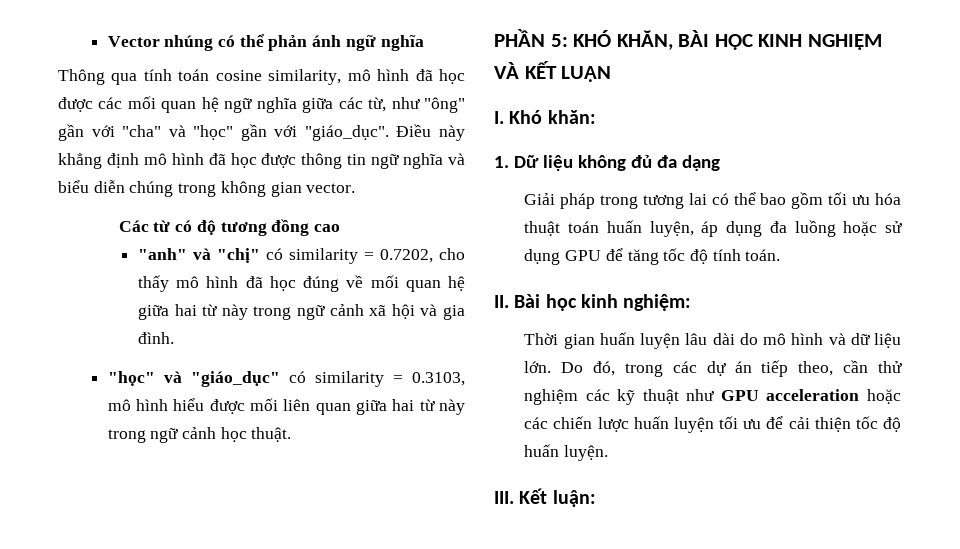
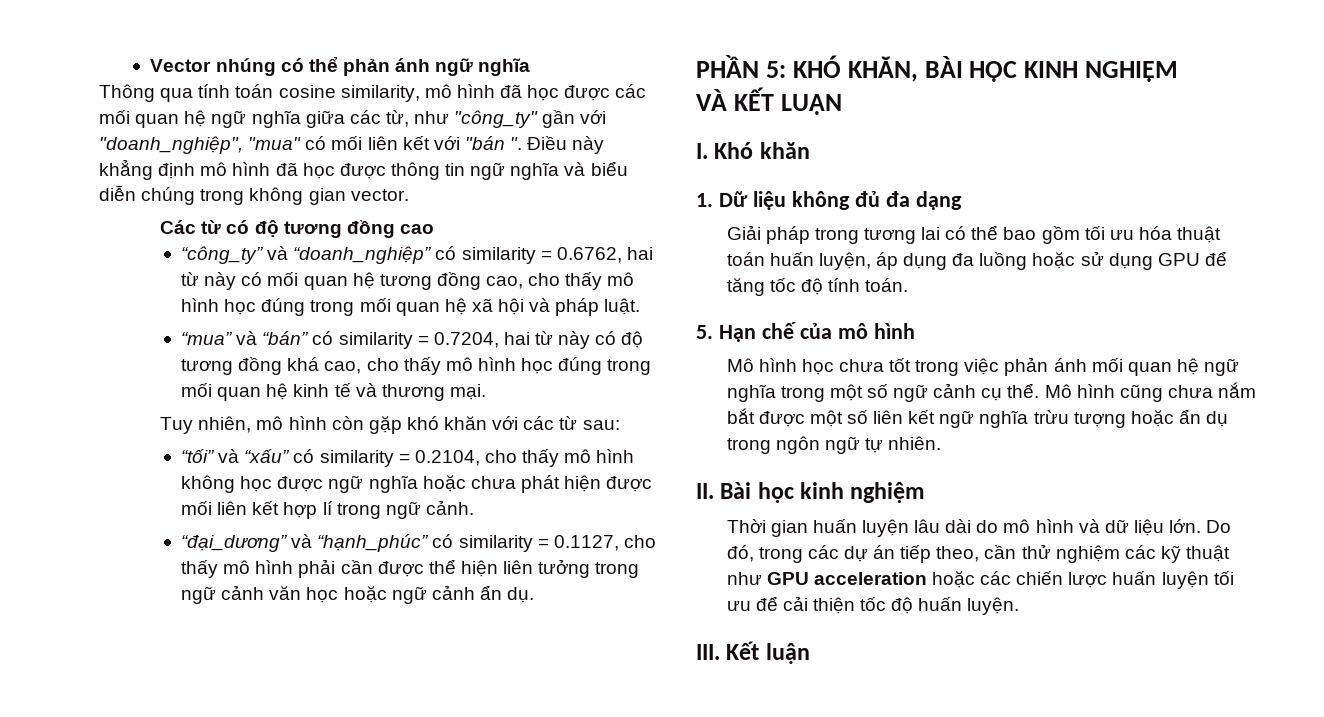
- Thông qua tính toán cosine similarity, mô hình đã học được các mối quan hệ ngữ nghĩa giữa các từ, như "ông" gần với "cha" và "học" gần với "giáo_dục".
+ Thông qua tính toán cosine similarity, mô hình đã học được các mối quan hệ ngữ nghĩa giữa các từ, như "công_ty" gần với "doanh_nghiệp", "mua" có mối liên kết với "bán ".
- "anh" và "chị" có similarity = 0.7202, cho thấy mô hình đã học đúng về mối quan hệ giữa hai từ này trong ngữ cảnh xã hội và gia đình.
- "học" và "giáo_dục" có similarity = 0.3103, mô hình hiểu được mối liên quan giữa hai từ này trong ngữ cảnh học thuật.
+ “công_ty” và “doanh_nghiệp” có similarity = 0.6762, hai từ này có mối quan hệ tương đồng cao, cho thấy mô hình học đúng trong mối quan hệ xã hội và pháp luật.
+ “mua” và “bán” có similarity = 0.7204, hai từ này có độ tương đồng khá cao, cho thấy mô hình học đúng trong mối quan hệ kinh tế và thương mại.
+ Tuy nhiên, mô hình còn gặp khó khăn với các từ sau:
+ “tối” và “xấu” có similarity = 0.2104, cho thấy mô hình không học được ngữ nghĩa hoặc chưa phát hiện được mối liên kết hợp lí trong ngữ cảnh.
+ “đại_dương” và “hạnh_phúc” có similarity = 0.1127, cho thấy mô hình phải cần được thể hiện liên tưởng trong ngữ cảnh văn học hoặc ngữ cảnh ẩn dụ.
- I. Khó khăn:
+ I. Khó khăn
+ 5. Hạn chế của mô hình
+ Mô hình học chưa tốt trong việc phản ánh mối quan hệ ngữ nghĩa trong một số ngữ cảnh cụ thể. Mô hình cũng chưa nắm bắt được một số liên kết ngữ nghĩa trừu tượng hoặc ẩn dụ trong ngôn ngữ tự nhiên.
- II. Bài học kinh nghiệm:
+ II. Bài học kinh nghiệm
- III. Kết luận:
+ III. Kết luận

